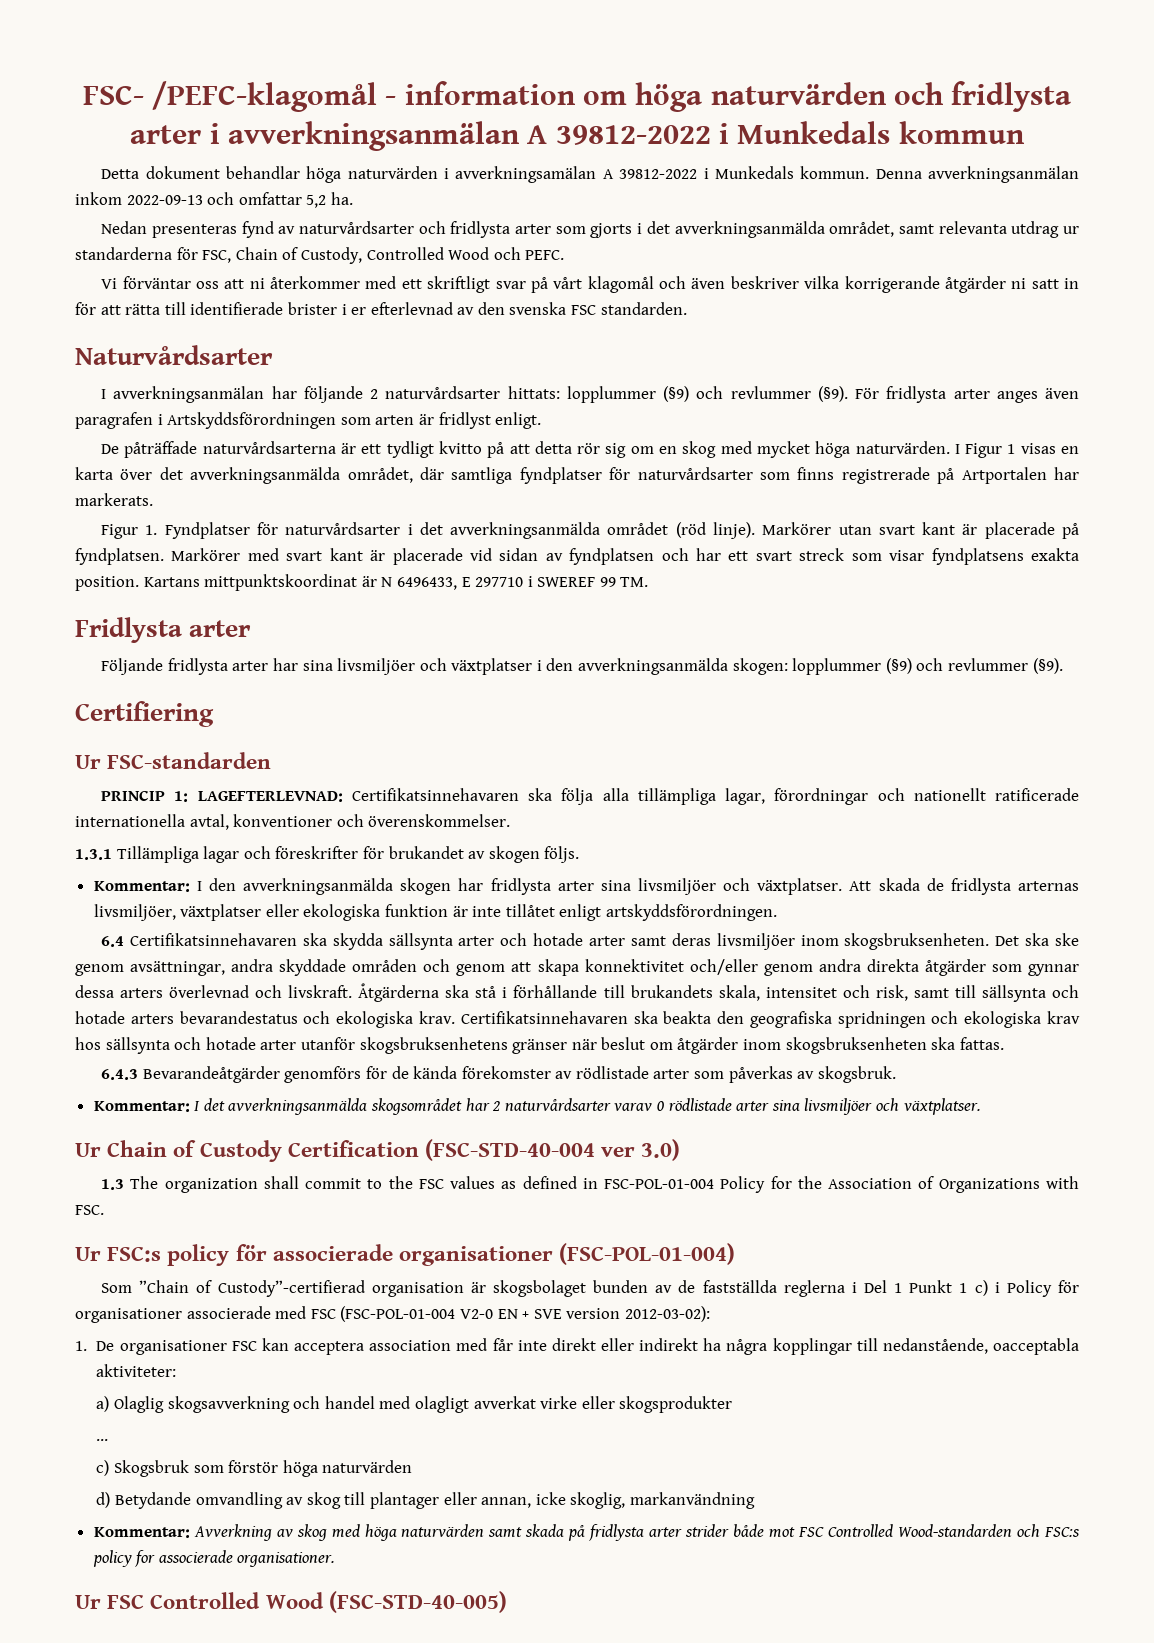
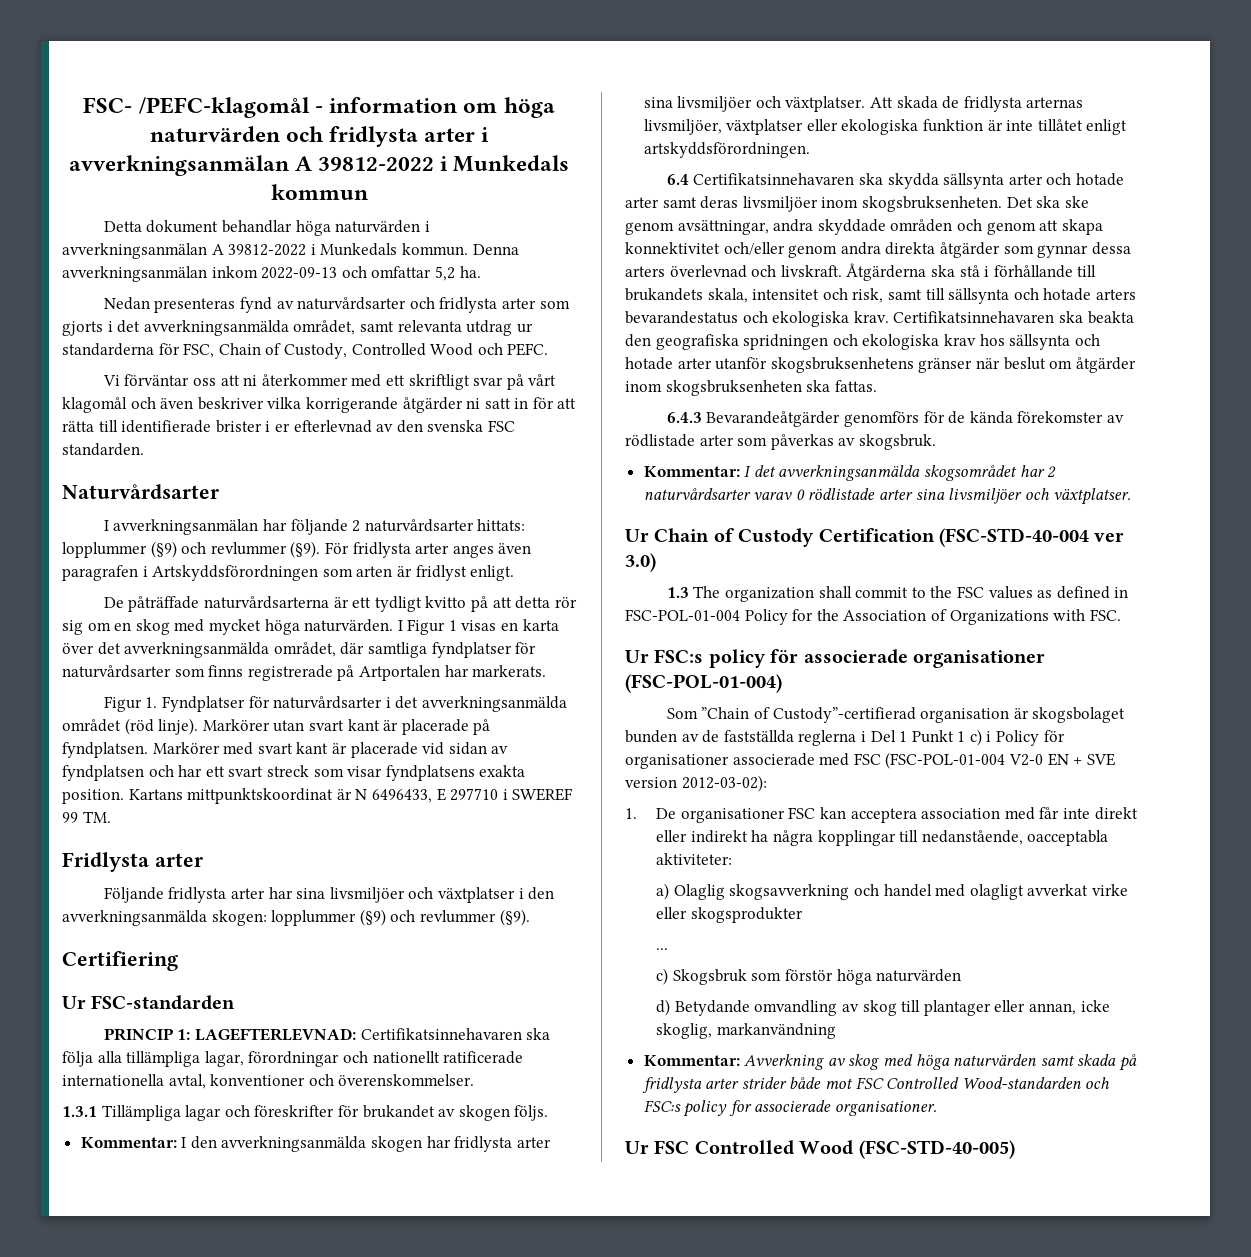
- Detta dokument behandlar höga naturvärden i avverkningsamälan A 39812-2022 i Munkedals kommun.
+ Detta dokument behandlar höga naturvärden i avverkningsanmälan A 39812-2022 i Munkedals kommun.

